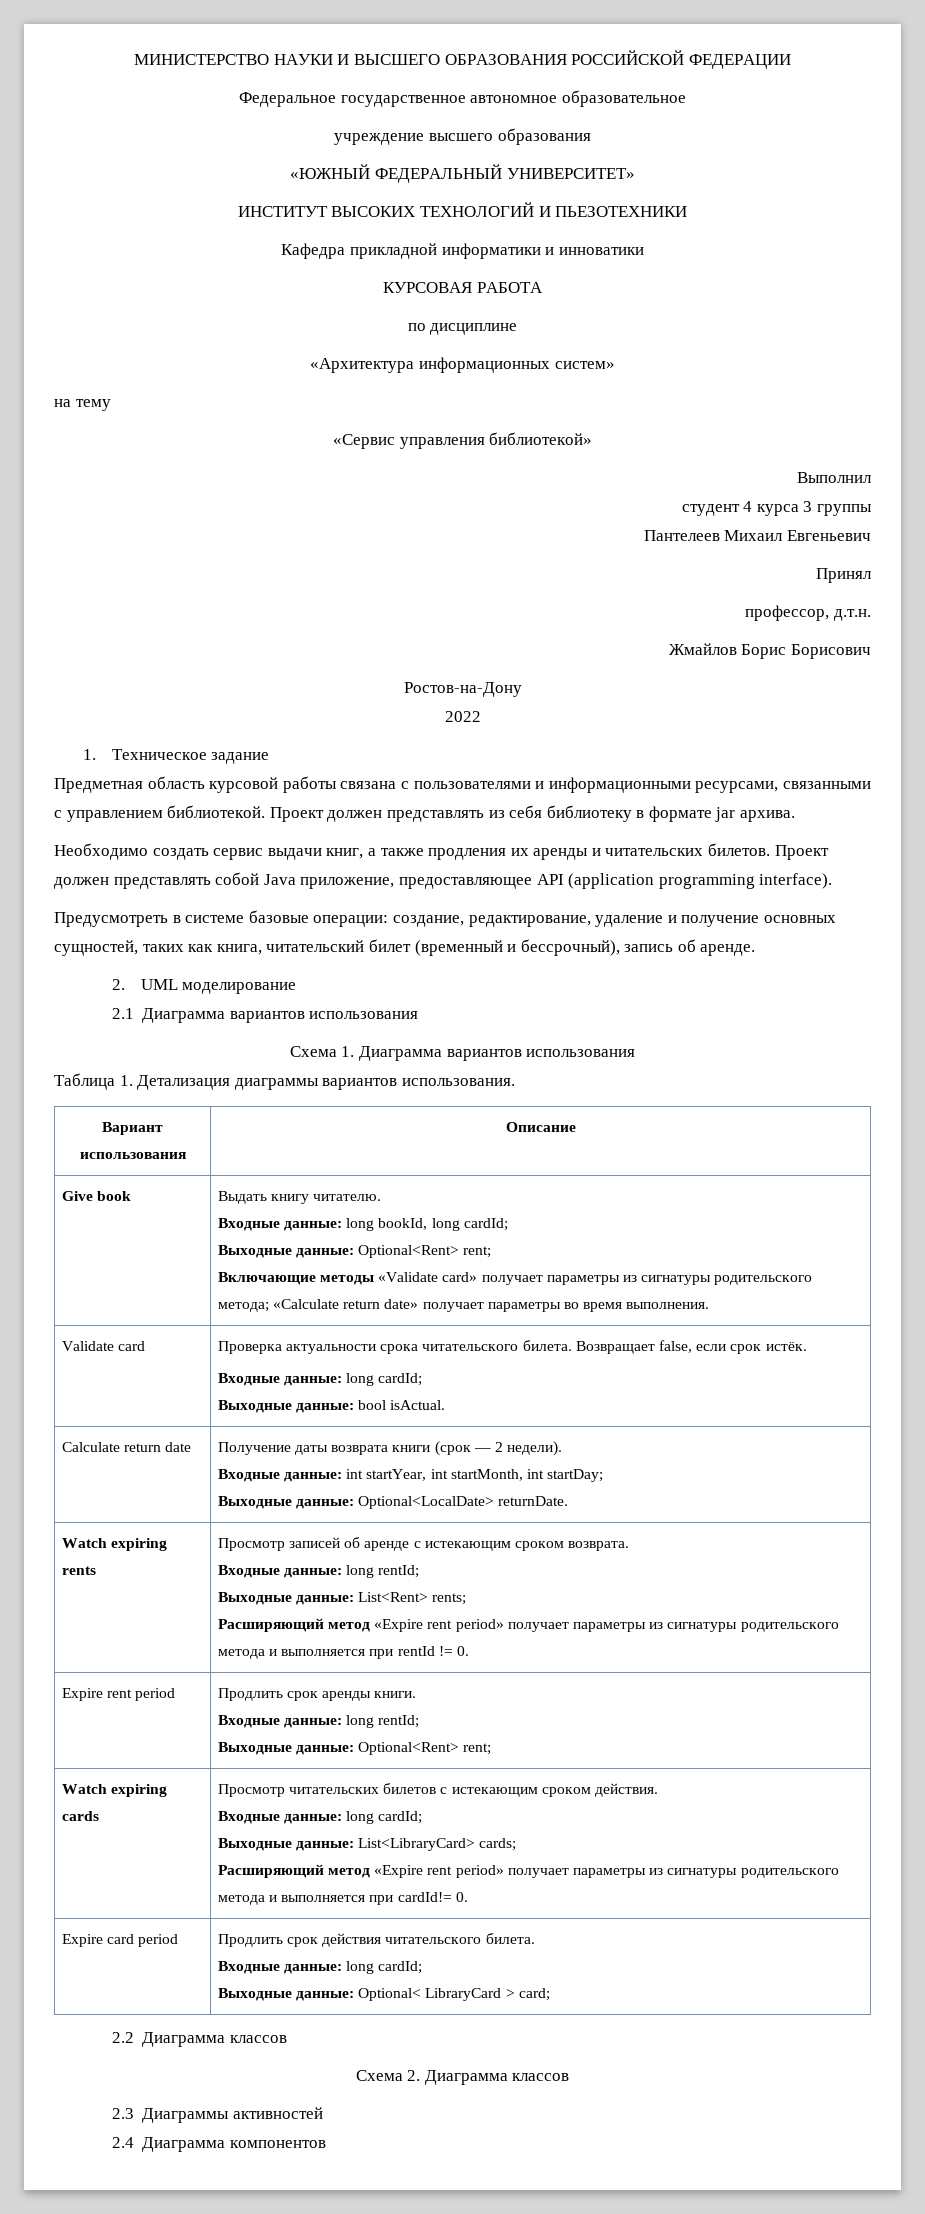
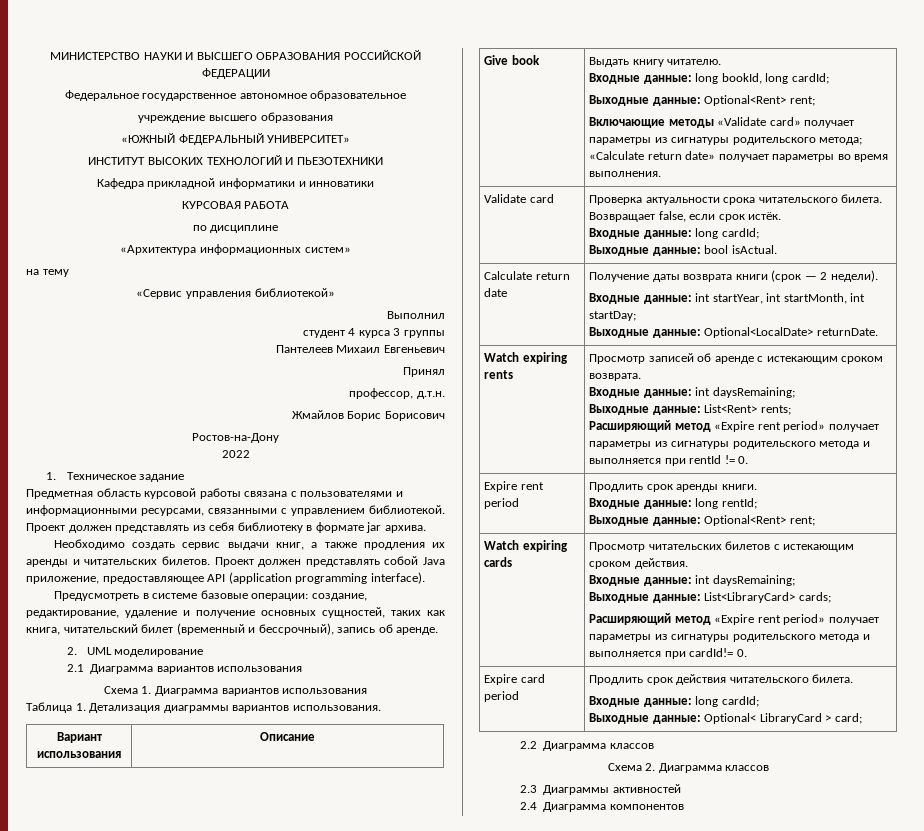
  Watch expiring rents | Просмотр записей об аренде с истекающим сроком возврата.
- Входные данные: long rentId;
+ Входные данные: int daysRemaining;
  Watch expiring cards | Просмотр читательских билетов с истекающим сроком действия.
- Входные данные: long cardId;
+ Входные данные: int daysRemaining;

